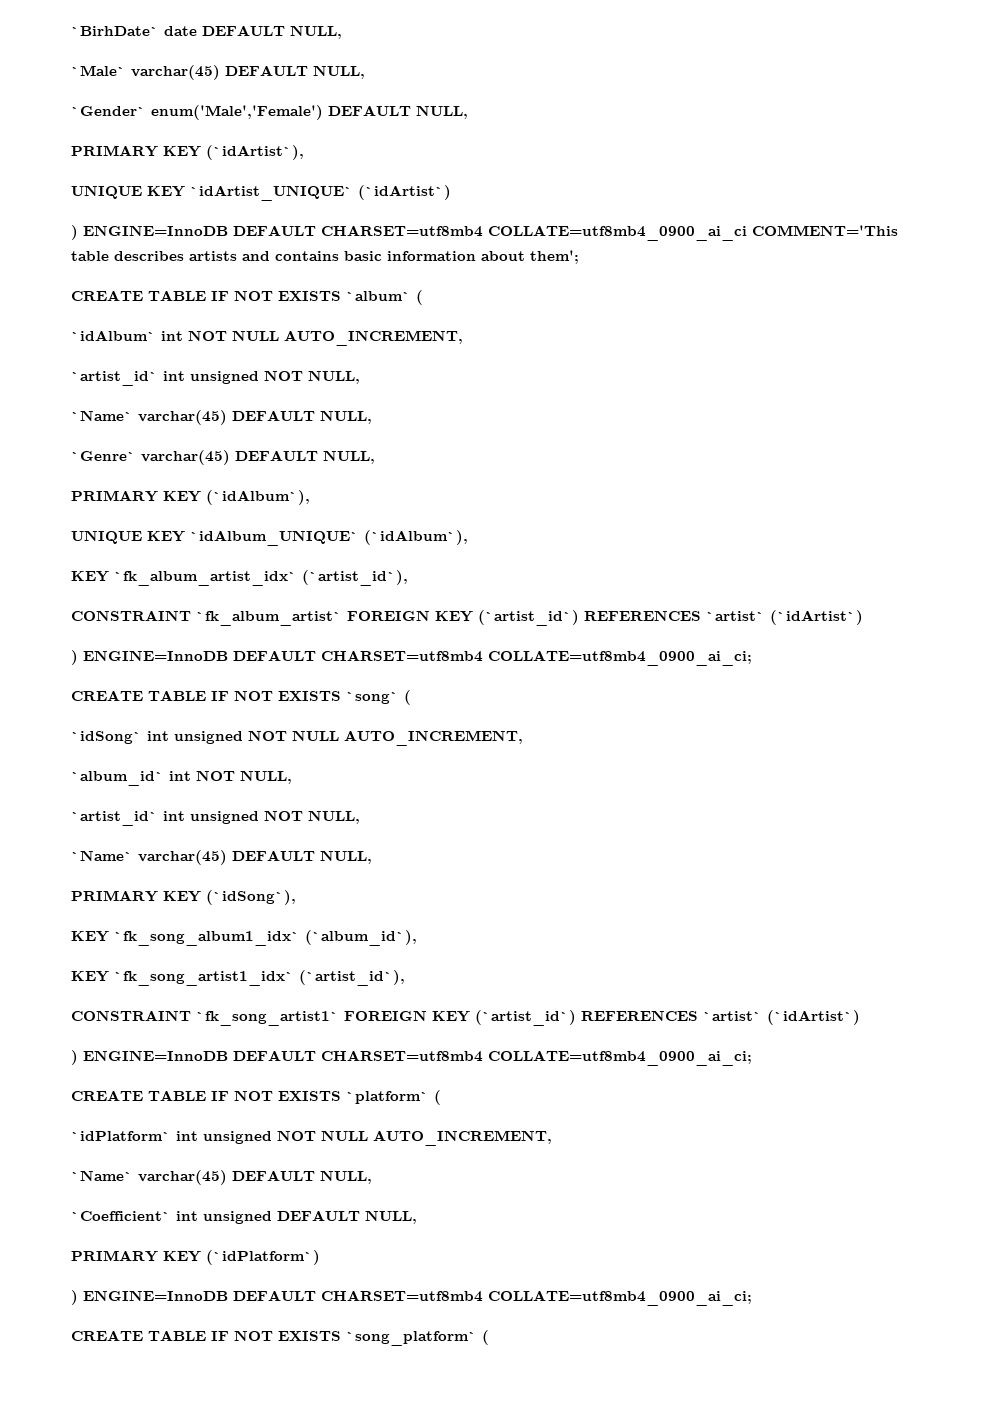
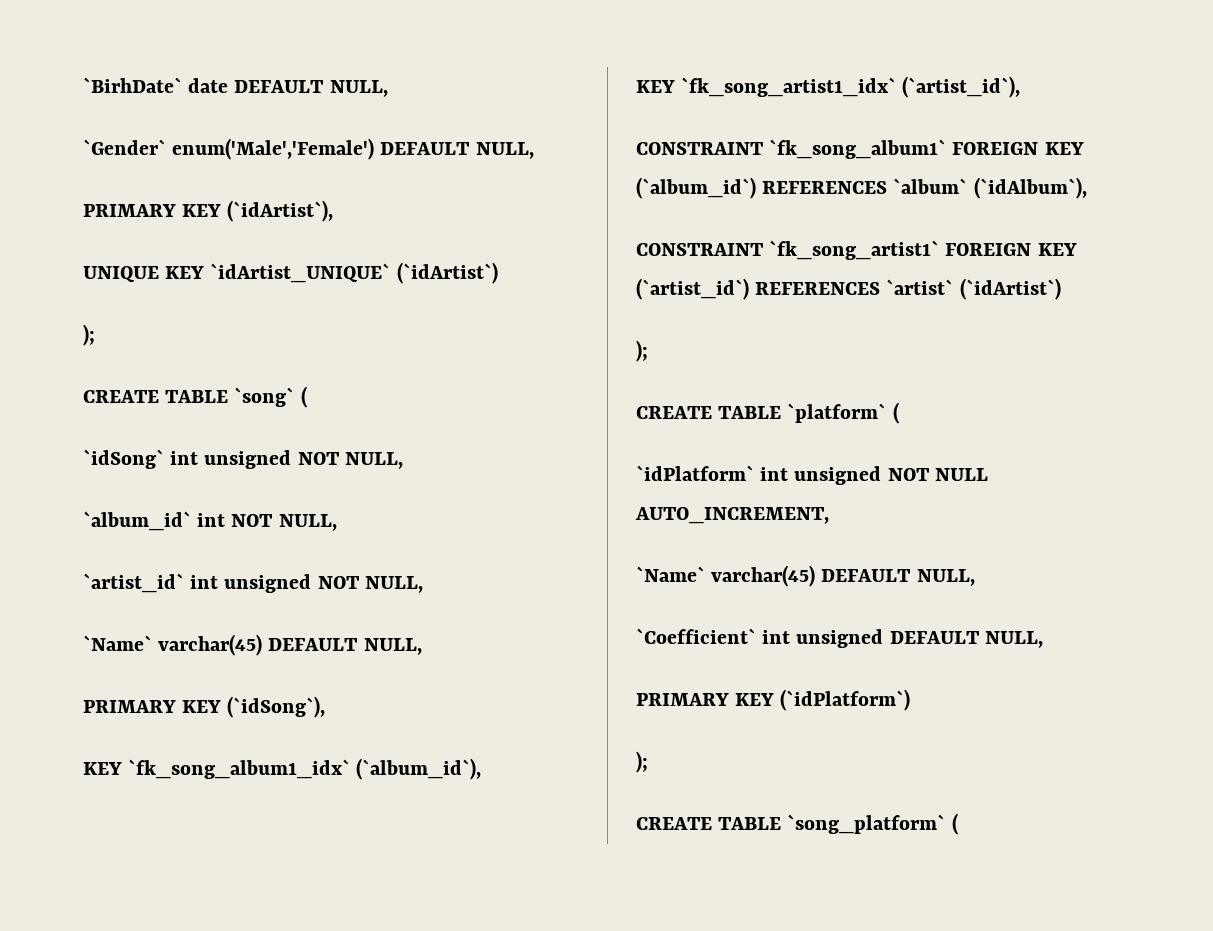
- `Male` varchar(45) DEFAULT NULL,
  UNIQUE KEY `idArtist_UNIQUE` (`idArtist`)
- ) ENGINE=InnoDB DEFAULT CHARSET=utf8mb4 COLLATE=utf8mb4_0900_ai_ci COMMENT='This table describes artists and contains basic information about them';
- CREATE TABLE IF NOT EXISTS `album` (
- `idAlbum` int NOT NULL AUTO_INCREMENT,
- `artist_id` int unsigned NOT NULL,
- `Name` varchar(45) DEFAULT NULL,
- `Genre` varchar(45) DEFAULT NULL,
- PRIMARY KEY (`idAlbum`),
- UNIQUE KEY `idAlbum_UNIQUE` (`idAlbum`),
- KEY `fk_album_artist_idx` (`artist_id`),
- CONSTRAINT `fk_album_artist` FOREIGN KEY (`artist_id`) REFERENCES `artist` (`idArtist`)
- ) ENGINE=InnoDB DEFAULT CHARSET=utf8mb4 COLLATE=utf8mb4_0900_ai_ci;
- CREATE TABLE IF NOT EXISTS `song` (
+ );
+ CREATE TABLE `song` (
- `idSong` int unsigned NOT NULL AUTO_INCREMENT,
+ `idSong` int unsigned NOT NULL,
+ CONSTRAINT `fk_song_album1` FOREIGN KEY (`album_id`) REFERENCES `album` (`idAlbum`),
  CONSTRAINT `fk_song_artist1` FOREIGN KEY (`artist_id`) REFERENCES `artist` (`idArtist`)
- ) ENGINE=InnoDB DEFAULT CHARSET=utf8mb4 COLLATE=utf8mb4_0900_ai_ci;
- CREATE TABLE IF NOT EXISTS `platform` (
+ );
+ CREATE TABLE `platform` (
  PRIMARY KEY (`idPlatform`)
- ) ENGINE=InnoDB DEFAULT CHARSET=utf8mb4 COLLATE=utf8mb4_0900_ai_ci;
- CREATE TABLE IF NOT EXISTS `song_platform` (
+ );
+ CREATE TABLE `song_platform` (

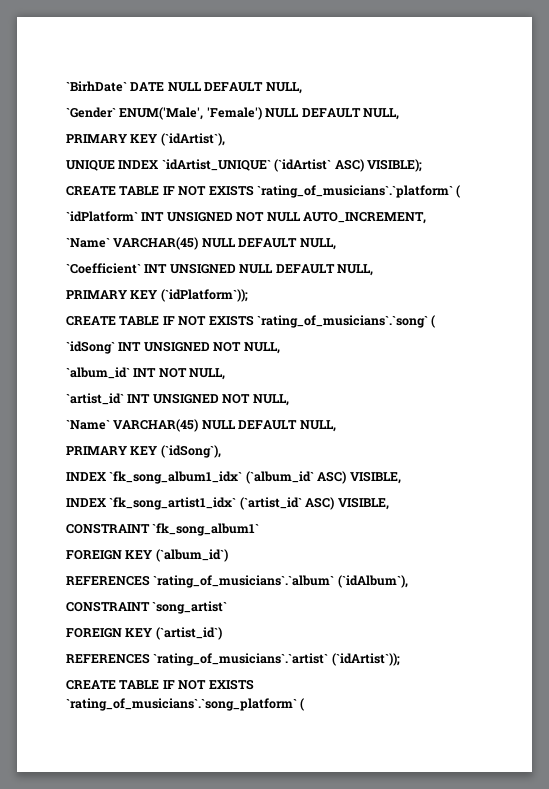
- `BirhDate` date DEFAULT NULL,
+ `BirhDate` DATE NULL DEFAULT NULL,
- `Gender` enum('Male','Female') DEFAULT NULL,
+ `Gender` ENUM('Male', 'Female') NULL DEFAULT NULL,
- UNIQUE KEY `idArtist_UNIQUE` (`idArtist`)
- );
- CREATE TABLE `song` (
+ UNIQUE INDEX `idArtist_UNIQUE` (`idArtist` ASC) VISIBLE);
+ CREATE TABLE IF NOT EXISTS `rating_of_musicians`.`platform` (
+ `idPlatform` INT UNSIGNED NOT NULL AUTO_INCREMENT,
+ `Name` VARCHAR(45) NULL DEFAULT NULL,
+ `Coefficient` INT UNSIGNED NULL DEFAULT NULL,
+ PRIMARY KEY (`idPlatform`));
+ CREATE TABLE IF NOT EXISTS `rating_of_musicians`.`song` (
- `idSong` int unsigned NOT NULL,
+ `idSong` INT UNSIGNED NOT NULL,
- `album_id` int NOT NULL,
+ `album_id` INT NOT NULL,
- `artist_id` int unsigned NOT NULL,
- `Name` varchar(45) DEFAULT NULL,
+ `artist_id` INT UNSIGNED NOT NULL,
+ `Name` VARCHAR(45) NULL DEFAULT NULL,
- KEY `fk_song_album1_idx` (`album_id`),
- KEY `fk_song_artist1_idx` (`artist_id`),
+ INDEX `fk_song_album1_idx` (`album_id` ASC) VISIBLE,
+ INDEX `fk_song_artist1_idx` (`artist_id` ASC) VISIBLE,
- CONSTRAINT `fk_song_album1` FOREIGN KEY (`album_id`) REFERENCES `album` (`idAlbum`),
+ CONSTRAINT `fk_song_album1`
+ FOREIGN KEY (`album_id`)
+ REFERENCES `rating_of_musicians`.`album` (`idAlbum`),
- CONSTRAINT `fk_song_artist1` FOREIGN KEY (`artist_id`) REFERENCES `artist` (`idArtist`)
- );
- CREATE TABLE `platform` (
- `idPlatform` int unsigned NOT NULL AUTO_INCREMENT,
- `Name` varchar(45) DEFAULT NULL,
- `Coefficient` int unsigned DEFAULT NULL,
- PRIMARY KEY (`idPlatform`)
- );
- CREATE TABLE `song_platform` (
+ CONSTRAINT `song_artist`
+ FOREIGN KEY (`artist_id`)
+ REFERENCES `rating_of_musicians`.`artist` (`idArtist`));
+ CREATE TABLE IF NOT EXISTS `rating_of_musicians`.`song_platform` (

